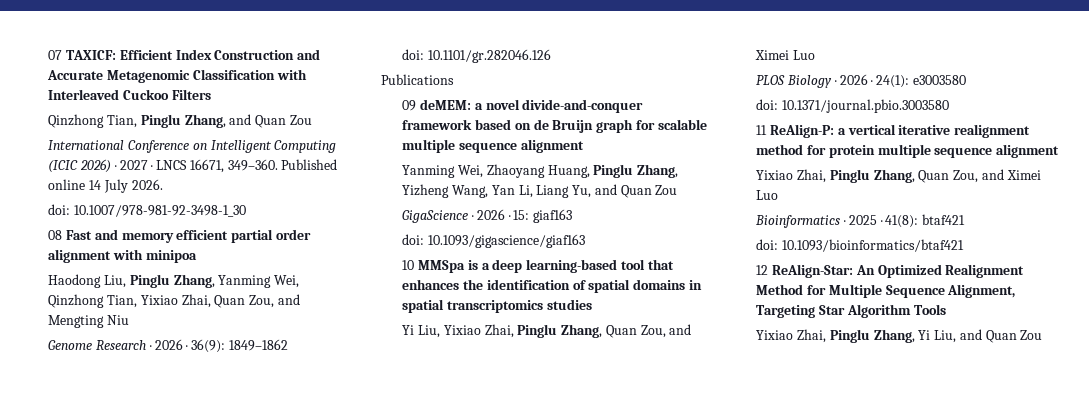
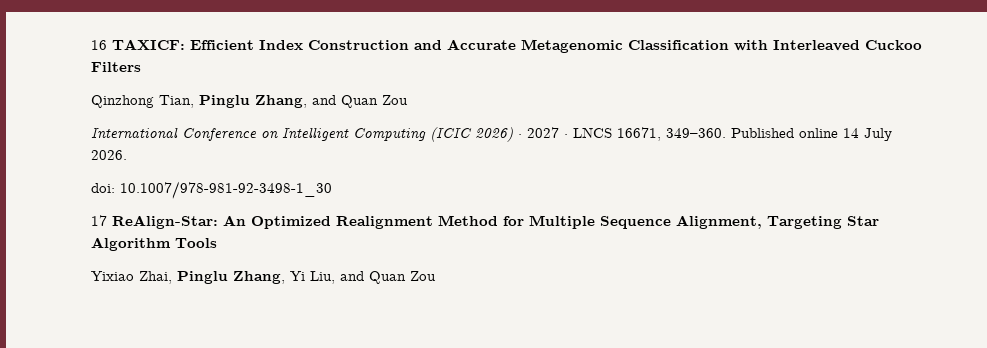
- 07 TAXICF: Efficient Index Construction and Accurate Metagenomic Classification with Interleaved Cuckoo Filters
+ 16 TAXICF: Efficient Index Construction and Accurate Metagenomic Classification with Interleaved Cuckoo Filters
- 08 Fast and memory efficient partial order alignment with minipoa
- Haodong Liu, Pinglu Zhang, Yanming Wei, Qinzhong Tian, Yixiao Zhai, Quan Zou, and Mengting Niu
- Genome Research · 2026 · 36(9): 1849–1862
- doi: 10.1101/gr.282046.126
- Publications
- 09 deMEM: a novel divide-and-conquer framework based on de Bruijn graph for scalable multiple sequence alignment
- Yanming Wei, Zhaoyang Huang, Pinglu Zhang, Yizheng Wang, Yan Li, Liang Yu, and Quan Zou
- GigaScience · 2026 · 15: giaf163
- doi: 10.1093/gigascience/giaf163
- 10 MMSpa is a deep learning-based tool that enhances the identification of spatial domains in spatial transcriptomics studies
- Yi Liu, Yixiao Zhai, Pinglu Zhang, Quan Zou, and Ximei Luo
- PLOS Biology · 2026 · 24(1): e3003580
- doi: 10.1371/journal.pbio.3003580
- 11 ReAlign-P: a vertical iterative realignment method for protein multiple sequence alignment
- Yixiao Zhai, Pinglu Zhang, Quan Zou, and Ximei Luo
- Bioinformatics · 2025 · 41(8): btaf421
- doi: 10.1093/bioinformatics/btaf421
- 12 ReAlign-Star: An Optimized Realignment Method for Multiple Sequence Alignment, Targeting Star Algorithm Tools
+ 17 ReAlign-Star: An Optimized Realignment Method for Multiple Sequence Alignment, Targeting Star Algorithm Tools

